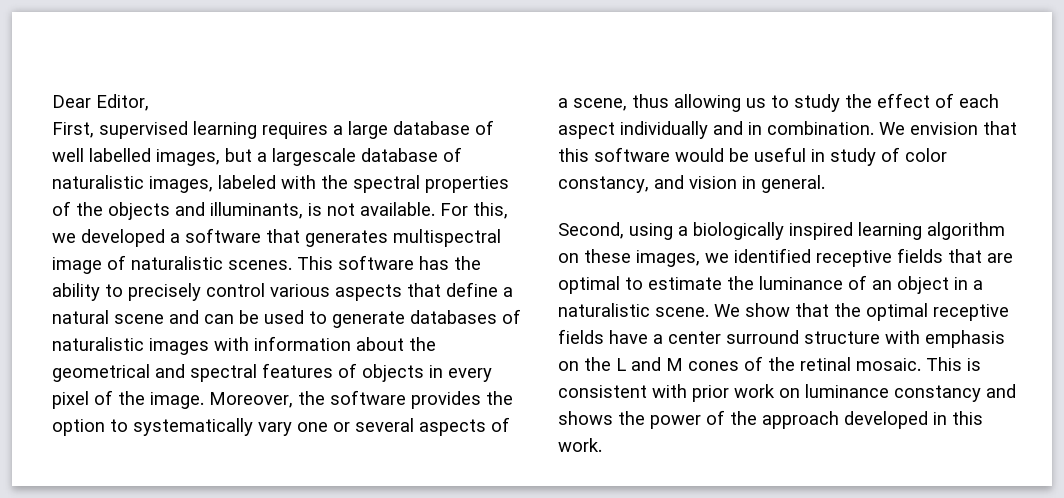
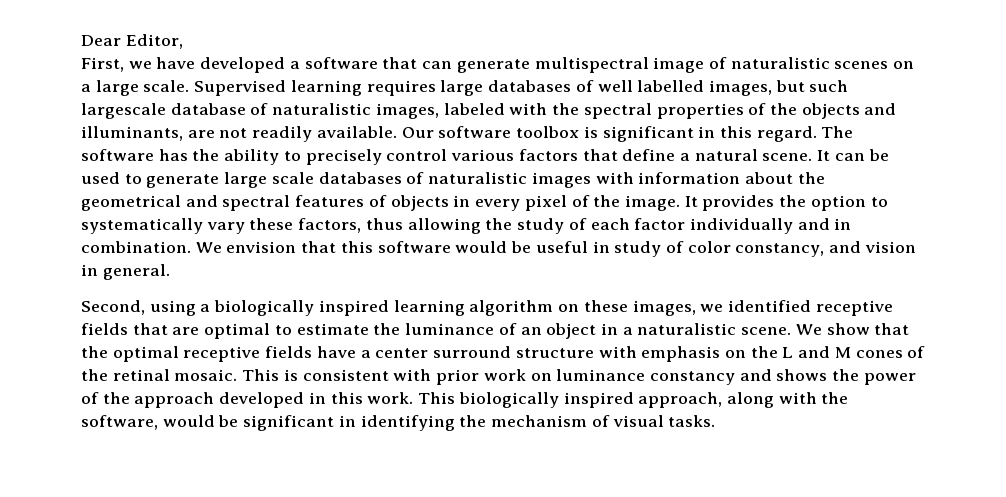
- First, supervised learning requires a large database of well labelled images, but a largescale database of naturalistic images, labeled with the spectral properties of the objects and illuminants, is not available. For this, we developed a software that generates multispectral image of naturalistic scenes. This software has the ability to precisely control various aspects that define a natural scene and can be used to generate databases of naturalistic images with information about the geometrical and spectral features of objects in every pixel of the image.
+ First, we have developed a software that can generate multispectral image of naturalistic scenes on a large scale. Supervised learning requires large databases of well labelled images, but such largescale database of naturalistic images, labeled with the spectral properties of the objects and illuminants, are not readily available. Our software toolbox is significant in this regard. The software has the ability to precisely control various factors that define a natural scene. It can be used to generate large scale databases of naturalistic images with information about the geometrical and spectral features of objects in every pixel of the image.
- Moreover, the software provides the option to systematically vary one or several aspects of a scene, thus allowing us to study the effect of each aspect individually and in combination.
+ It provides the option to systematically vary these factors, thus allowing the study of each factor individually and in combination.
+ This biologically inspired approach, along with the software, would be significant in identifying the mechanism of visual tasks.

